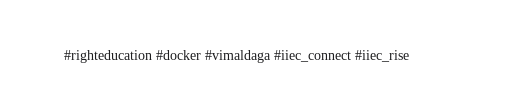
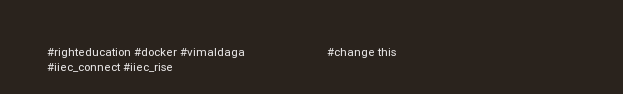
+ #change this

